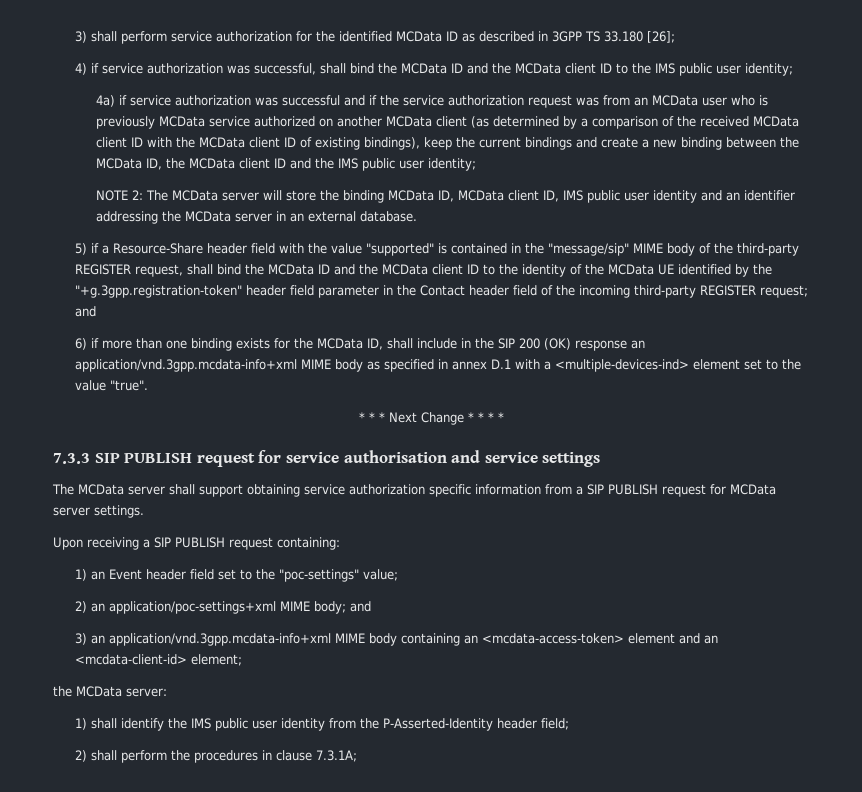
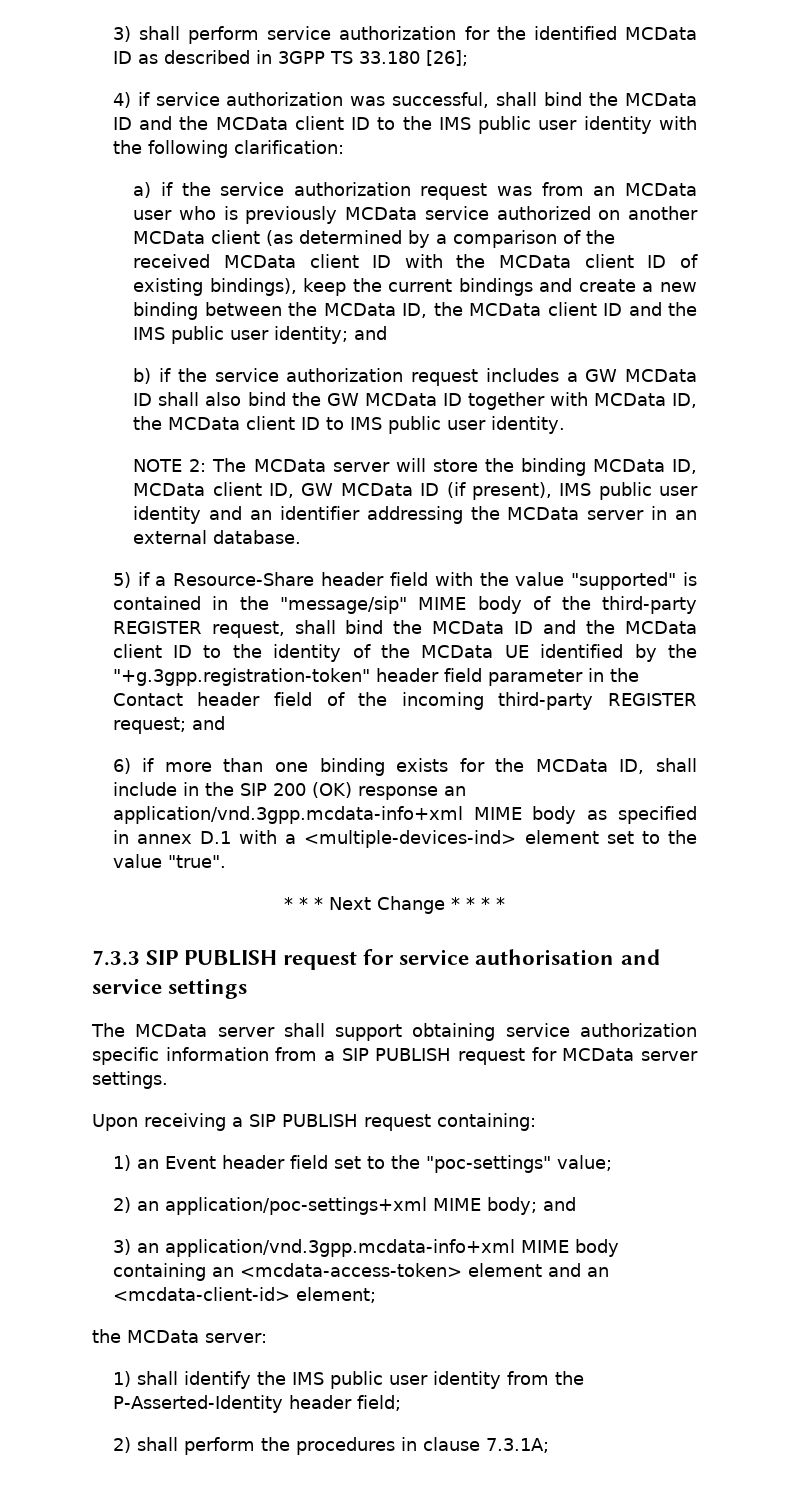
- 4) if service authorization was successful, shall bind the MCData ID and the MCData client ID to the IMS public user identity;
- 4a) if service authorization was successful and if the service authorization request was from an MCData user who is previously MCData service authorized on another MCData client (as determined by a comparison of the received MCData client ID with the MCData client ID of existing bindings), keep the current bindings and create a new binding between the MCData ID, the MCData client ID and the IMS public user identity;
+ 4) if service authorization was successful, shall bind the MCData ID and the MCData client ID to the IMS public user identity with the following clarification:
+ a) if the service authorization request was from an MCData user who is previously MCData service authorized on another MCData client (as determined by a comparison of the received MCData client ID with the MCData client ID of existing bindings), keep the current bindings and create a new binding between the MCData ID, the MCData client ID and the IMS public user identity; and
+ b) if the service authorization request includes a GW MCData ID shall also bind the GW MCData ID together with MCData ID, the MCData client ID to IMS public user identity.
- NOTE 2: The MCData server will store the binding MCData ID, MCData client ID, IMS public user identity and an identifier addressing the MCData server in an external database.
+ NOTE 2: The MCData server will store the binding MCData ID, MCData client ID, GW MCData ID (if present), IMS public user identity and an identifier addressing the MCData server in an external database.

